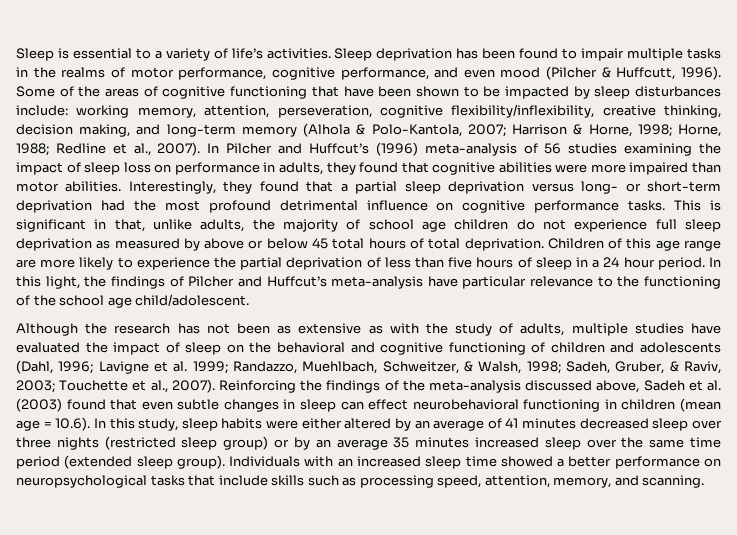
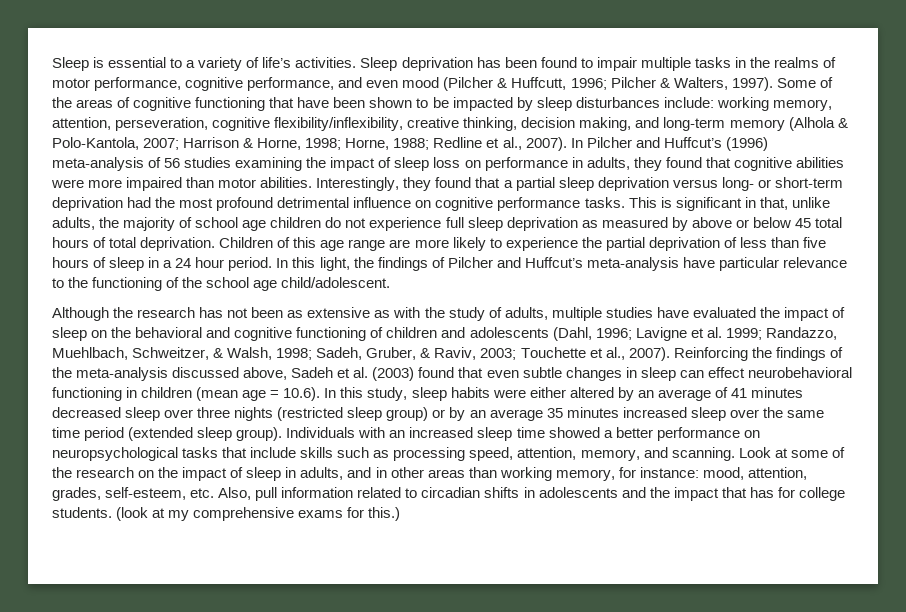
- Sleep deprivation has been found to impair multiple tasks in the realms of motor performance, cognitive performance, and even mood (Pilcher & Huffcutt, 1996).
+ Sleep deprivation has been found to impair multiple tasks in the realms of motor performance, cognitive performance, and even mood (Pilcher & Huffcutt, 1996; Pilcher & Walters, 1997).
+ Look at some of the research on the impact of sleep in adults, and in other areas than working memory, for instance: mood, attention, grades, self-esteem, etc. Also, pull information related to circadian shifts in adolescents and the impact that has for college students. (look at my comprehensive exams for this.)

